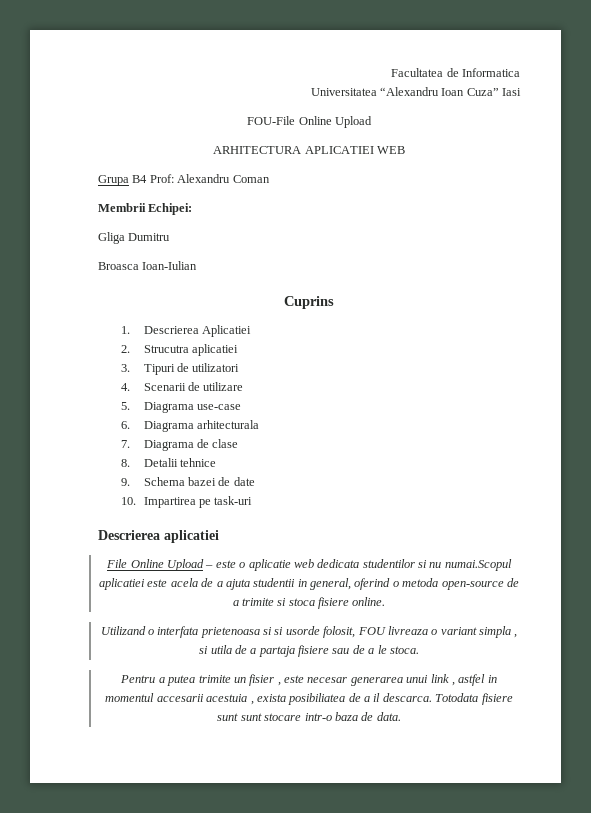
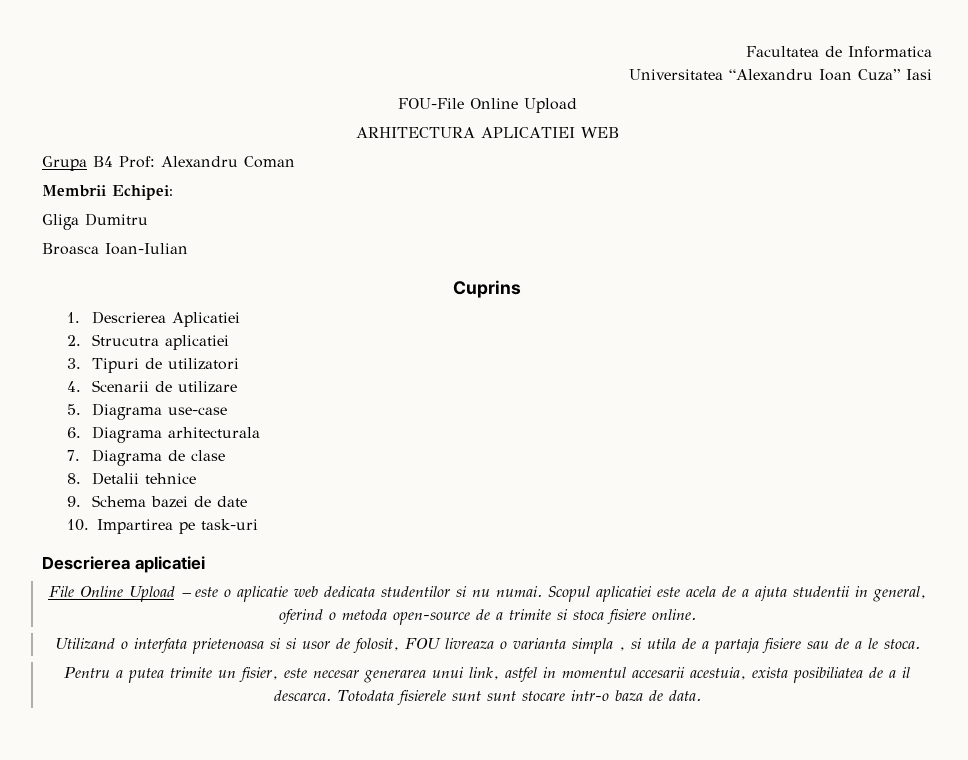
- File Online Upload – este o aplicatie web dedicata studentilor si nu numai.Scopul aplicatiei este acela de a ajuta studentii in general, oferind o metoda open-source de a trimite si stoca fisiere online.
+ File Online Upload – este o aplicatie web dedicata studentilor si nu numai. Scopul aplicatiei este acela de a ajuta studentii in general, oferind o metoda open-source de a trimite si stoca fisiere online.
- Utilizand o interfata prietenoasa si si usorde folosit, FOU livreaza o variant simpla , si utila de a partaja fisiere sau de a le stoca.
+ Utilizand o interfata prietenoasa si si usor de folosit, FOU livreaza o varianta simpla , si utila de a partaja fisiere sau de a le stoca.
- Pentru a putea trimite un fisier , este necesar generarea unui link , astfel in momentul accesarii acestuia , exista posibiliatea de a il descarca.
+ Pentru a putea trimite un fisier, este necesar generarea unui link, astfel in momentul accesarii acestuia, exista posibiliatea de a il descarca.
- Totodata fisiere sunt sunt stocare intr-o baza de data.
+ Totodata fisierele sunt sunt stocare intr-o baza de data.

